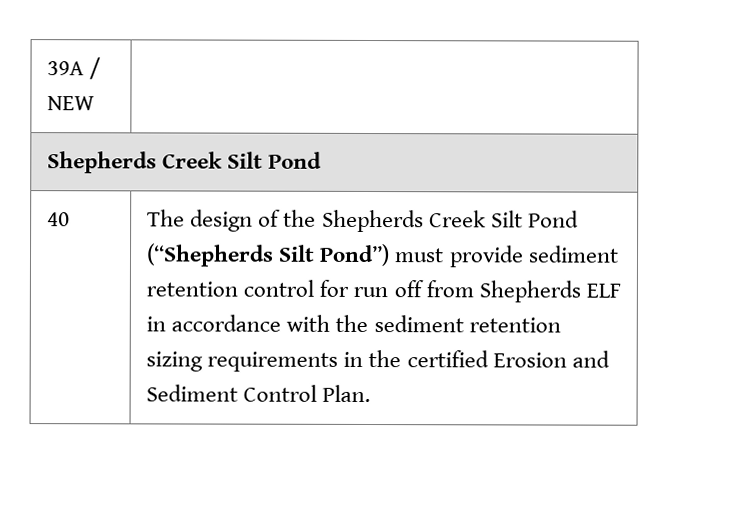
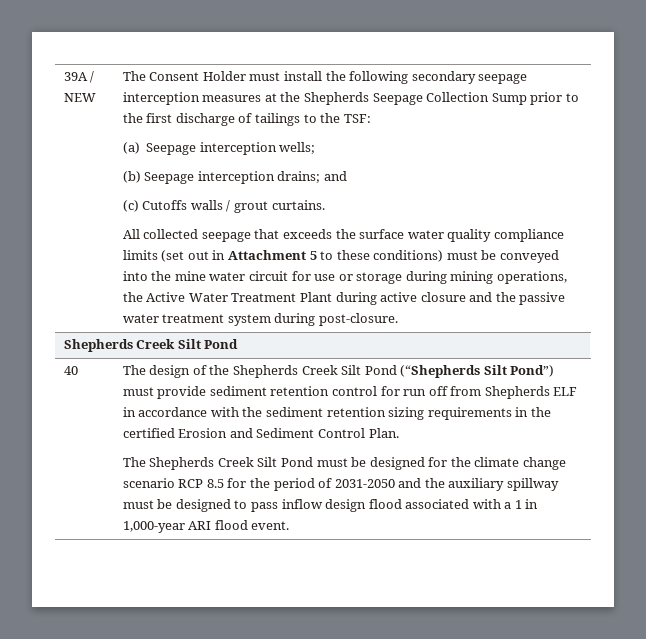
+ The Consent Holder must install the following secondary seepage interception measures at the Shepherds Seepage Collection Sump prior to the first discharge of tailings to the TSF:
+ (a) Seepage interception wells;
+ (b) Seepage interception drains; and
+ (c) Cutoffs walls / grout curtains.
+ All collected seepage that exceeds the surface water quality compliance limits (set out in Attachment 5 to these conditions) must be conveyed into the mine water circuit for use or storage during mining operations, the Active Water Treatment Plant during active closure and the passive water treatment system during post-closure.
+ The Shepherds Creek Silt Pond must be designed for the climate change scenario RCP 8.5 for the period of 2031-2050 and the auxiliary spillway must be designed to pass inflow design flood associated with a 1 in 1,000-year ARI flood event.

